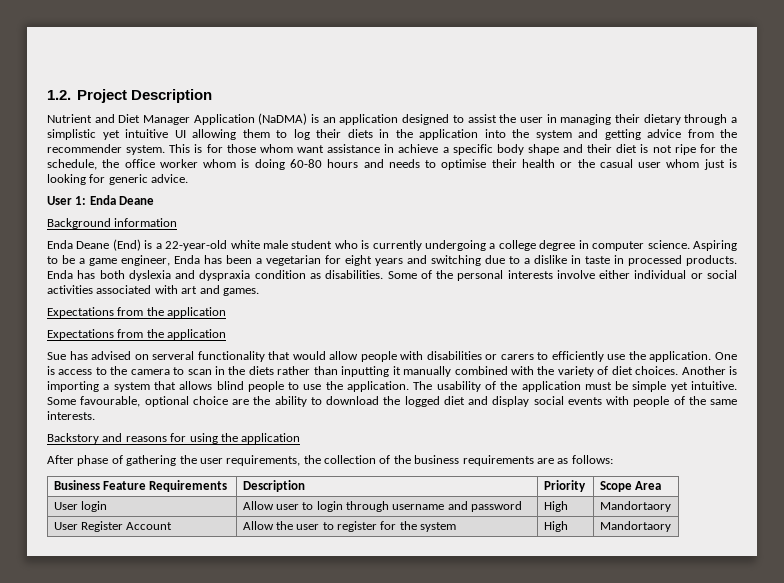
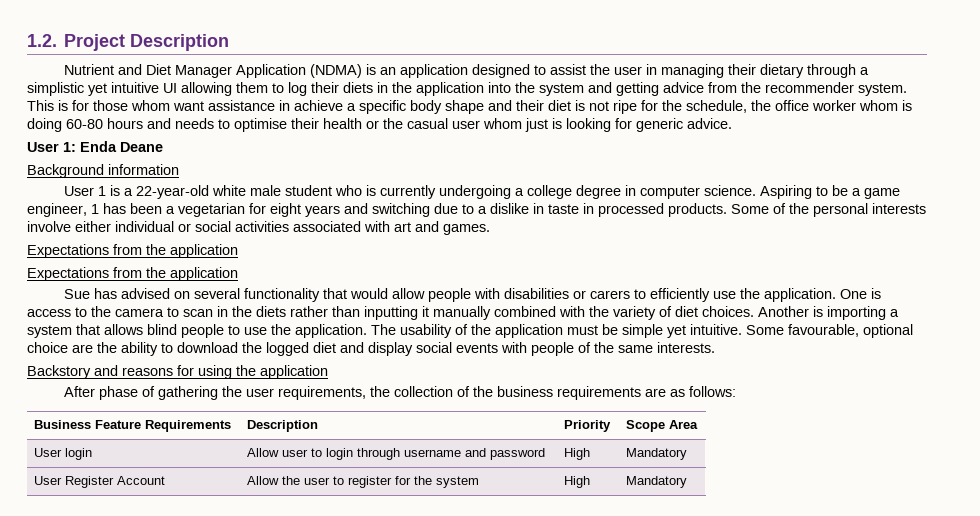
- Nutrient and Diet Manager Application (NaDMA) is an application designed to assist the user in managing their dietary through a simplistic yet intuitive UI allowing them to log their diets in the application into the system and getting advice from the recommender system.
+ Nutrient and Diet Manager Application (NDMA) is an application designed to assist the user in managing their dietary through a simplistic yet intuitive UI allowing them to log their diets in the application into the system and getting advice from the recommender system.
- Enda Deane (End) is a 22-year-old white male student who is currently undergoing a college degree in computer science.
+ User 1 is a 22-year-old white male student who is currently undergoing a college degree in computer science.
- Aspiring to be a game engineer, Enda has been a vegetarian for eight years and switching due to a dislike in taste in processed products.
+ Aspiring to be a game engineer, 1 has been a vegetarian for eight years and switching due to a dislike in taste in processed products.
- Enda has both dyslexia and dyspraxia condition as disabilities.
- Sue has advised on serveral functionality that would allow people with disabilities or carers to efficiently use the application.
+ Sue has advised on several functionality that would allow people with disabilities or carers to efficiently use the application.
- User login | Allow user to login through username and password | High | Mandortaory
+ User login | Allow user to login through username and password | High | Mandatory
- User Register Account | Allow the user to register for the system | High | Mandortaory
+ User Register Account | Allow the user to register for the system | High | Mandatory

